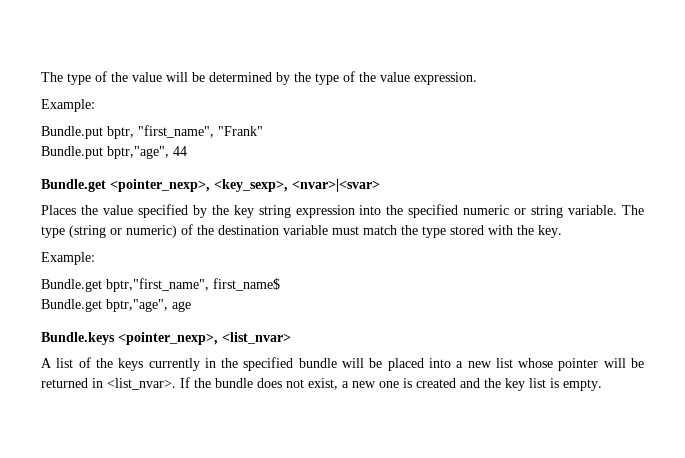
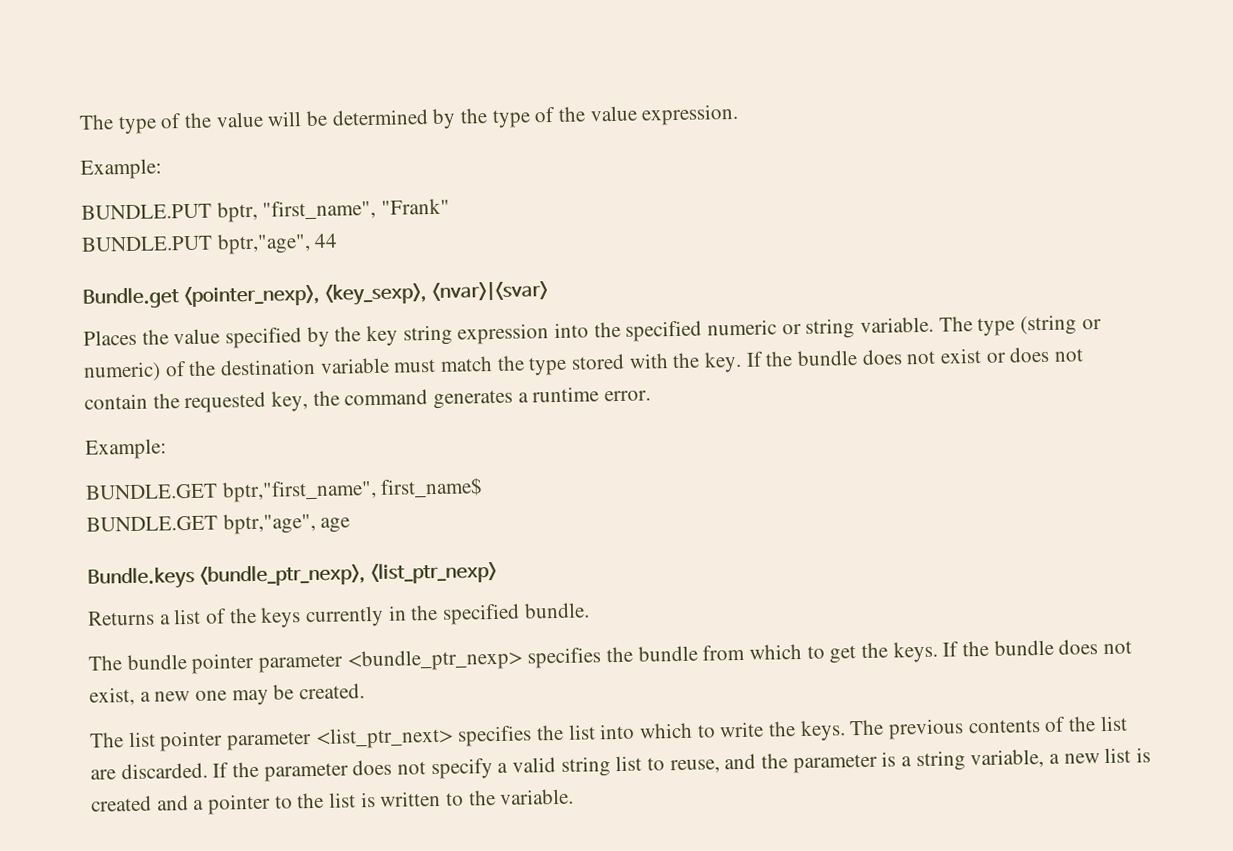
- Bundle.put bptr, "first_name", "Frank"
+ BUNDLE.PUT bptr, "first_name", "Frank"
- Bundle.put bptr,"age", 44
+ BUNDLE.PUT bptr,"age", 44
- The type (string or numeric) of the destination variable must match the type stored with the key.
+ The type (string or numeric) of the destination variable must match the type stored with the key. If the bundle does not exist or does not contain the requested key, the command generates a runtime error.
  Example:
- Bundle.get bptr,"first_name", first_name$
+ BUNDLE.GET bptr,"first_name", first_name$
- Bundle.get bptr,"age", age
+ BUNDLE.GET bptr,"age", age
- Bundle.keys <pointer_nexp>, <list_nvar>
- A list of the keys currently in the specified bundle will be placed into a new list whose pointer will be returned in <list_nvar>.
+ Bundle.keys <bundle_ptr_nexp>, <list_ptr_nexp>
+ Returns a list of the keys currently in the specified bundle.
+ The bundle pointer parameter <bundle_ptr_nexp> specifies the bundle from which to get the keys.
- If the bundle does not exist, a new one is created and the key list is empty.
+ If the bundle does not exist, a new one may be created.
+ The list pointer parameter <list_ptr_next> specifies the list into which to write the keys. The previous contents of the list are discarded. If the parameter does not specify a valid string list to reuse, and the parameter is a string variable, a new list is created and a pointer to the list is written to the variable.

